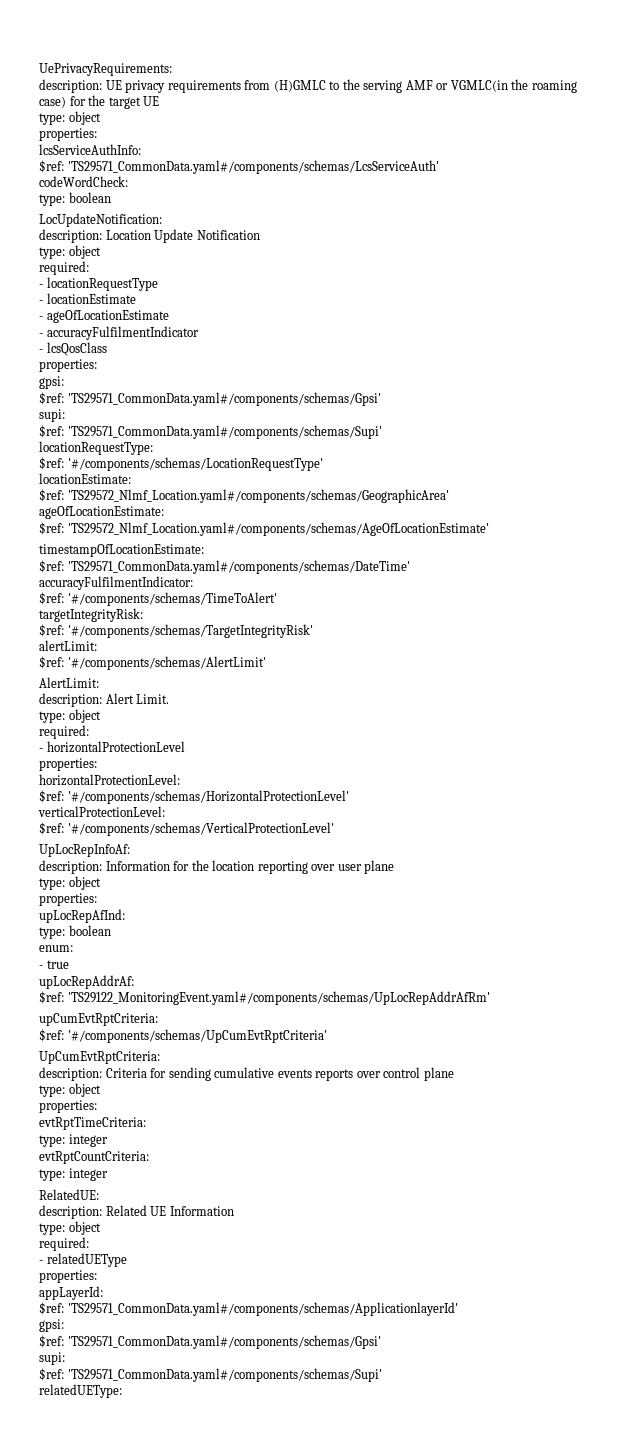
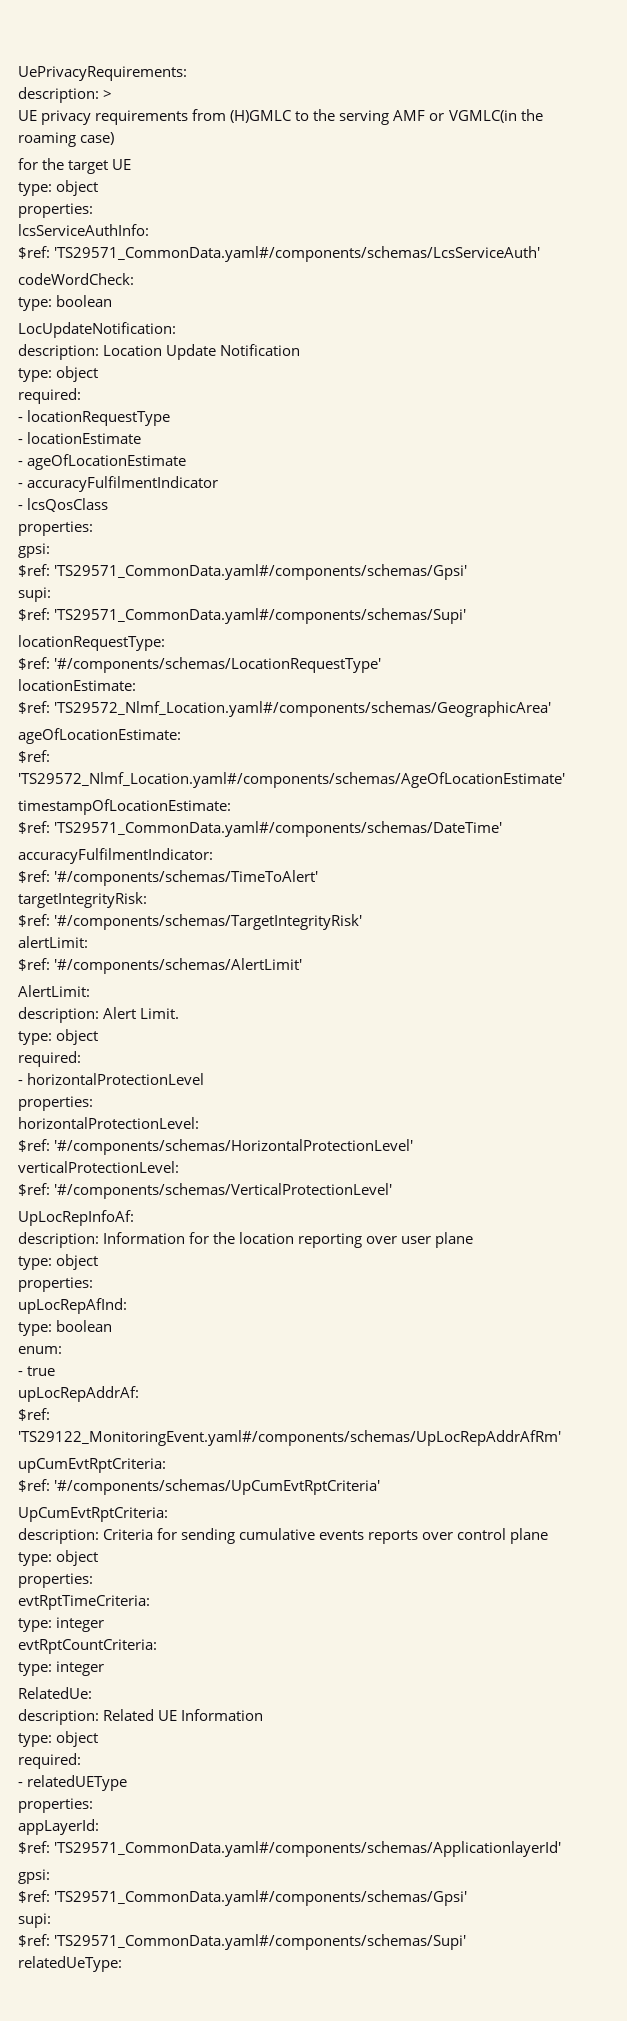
- description: UE privacy requirements from (H)GMLC to the serving AMF or VGMLC(in the roaming case) for the target UE
+ description: >
+ UE privacy requirements from (H)GMLC to the serving AMF or VGMLC(in the roaming case)
+ for the target UE
- RelatedUE:
+ RelatedUe:
- relatedUEType:
+ relatedUeType:

